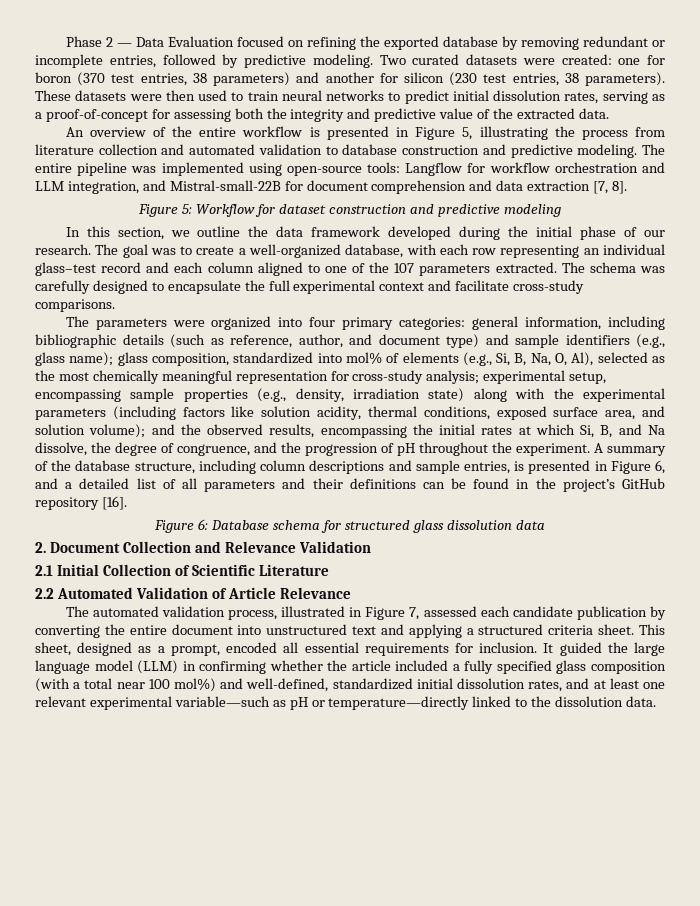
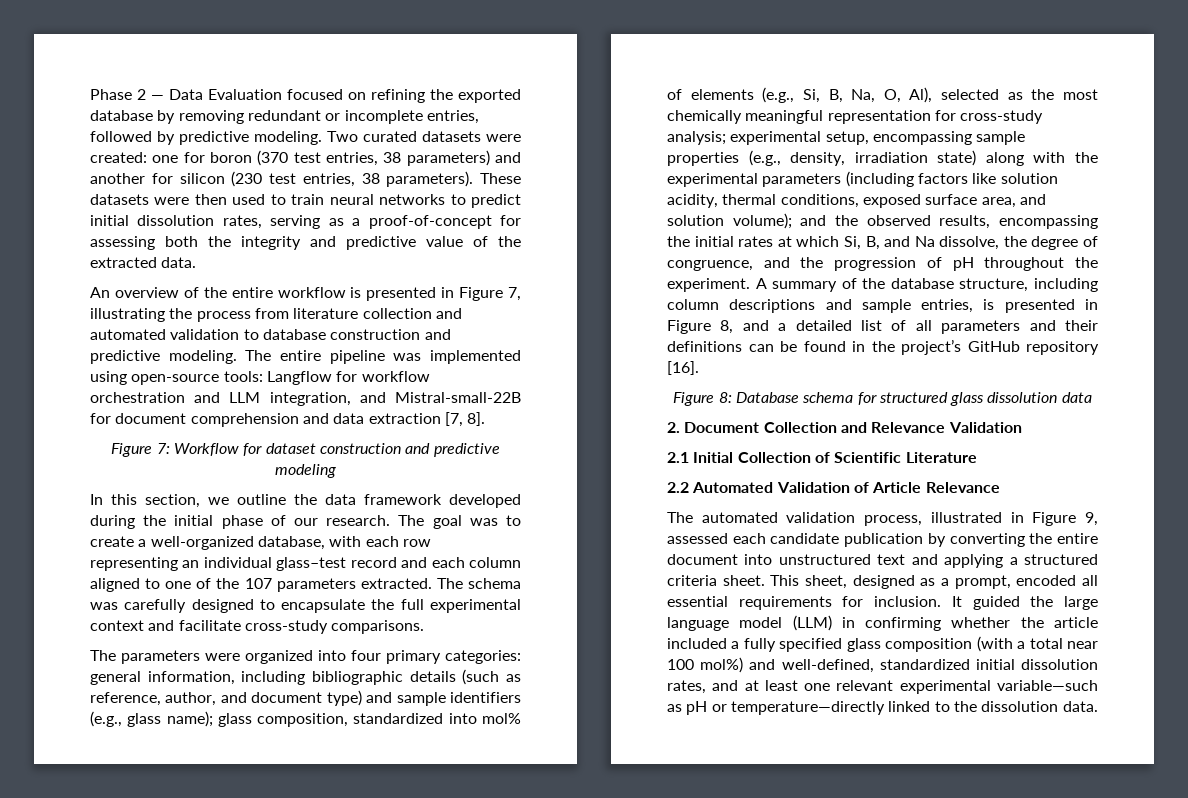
- An overview of the entire workflow is presented in Figure 5, illustrating the process from literature collection and automated validation to database construction and predictive modeling.
+ An overview of the entire workflow is presented in Figure 7, illustrating the process from literature collection and automated validation to database construction and predictive modeling.
- Figure 5: Workflow for dataset construction and predictive modeling
+ Figure 7: Workflow for dataset construction and predictive modeling
- A summary of the database structure, including column descriptions and sample entries, is presented in Figure 6, and a detailed list of all parameters and their definitions can be found in the project’s GitHub repository [16].
+ A summary of the database structure, including column descriptions and sample entries, is presented in Figure 8, and a detailed list of all parameters and their definitions can be found in the project’s GitHub repository [16].
- Figure 6: Database schema for structured glass dissolution data
+ Figure 8: Database schema for structured glass dissolution data
- The automated validation process, illustrated in Figure 7, assessed each candidate publication by converting the entire document into unstructured text and applying a structured criteria sheet.
+ The automated validation process, illustrated in Figure 9, assessed each candidate publication by converting the entire document into unstructured text and applying a structured criteria sheet.

